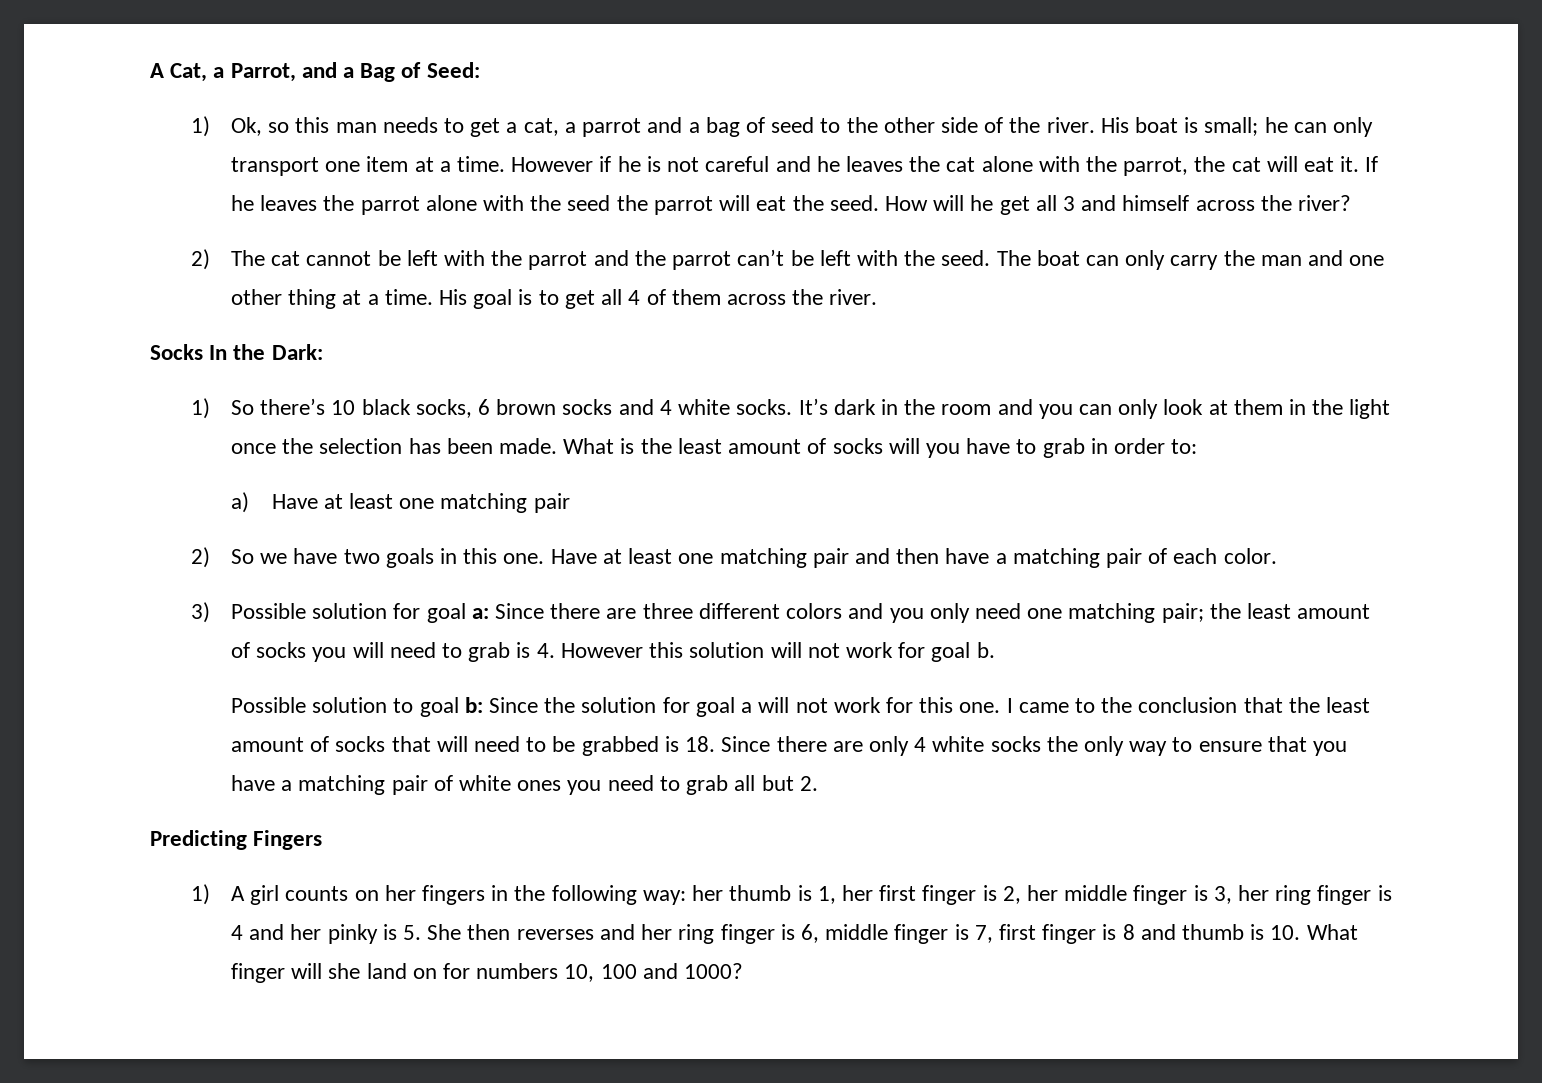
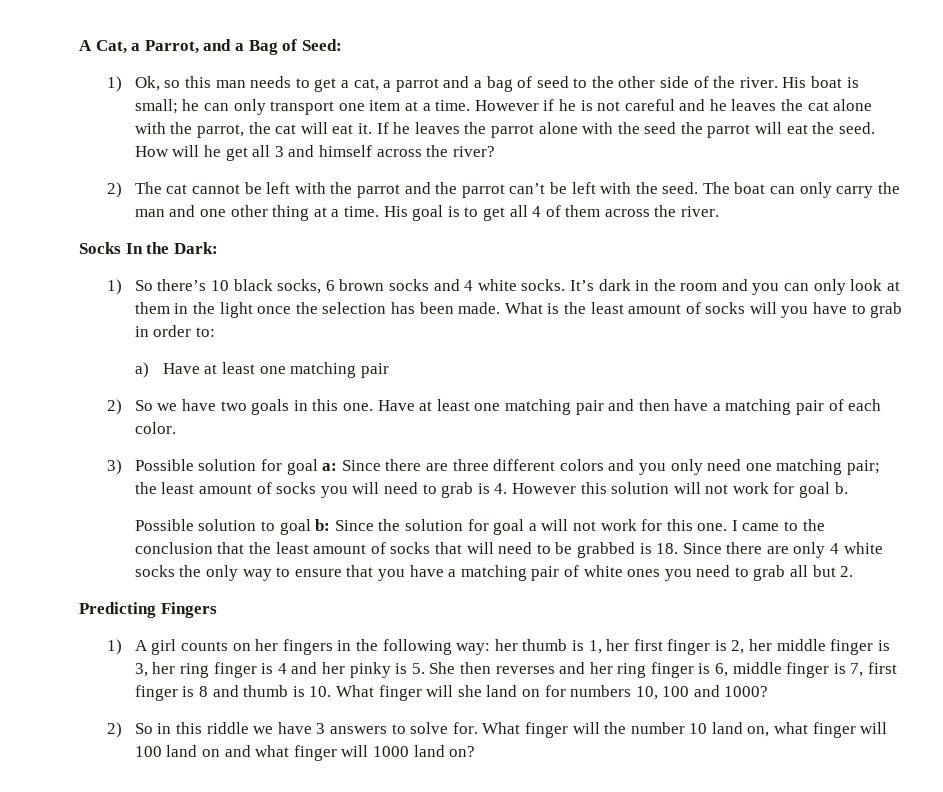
+ 2) So in this riddle we have 3 answers to solve for. What finger will the number 10 land on, what finger will 100 land on and what finger will 1000 land on?

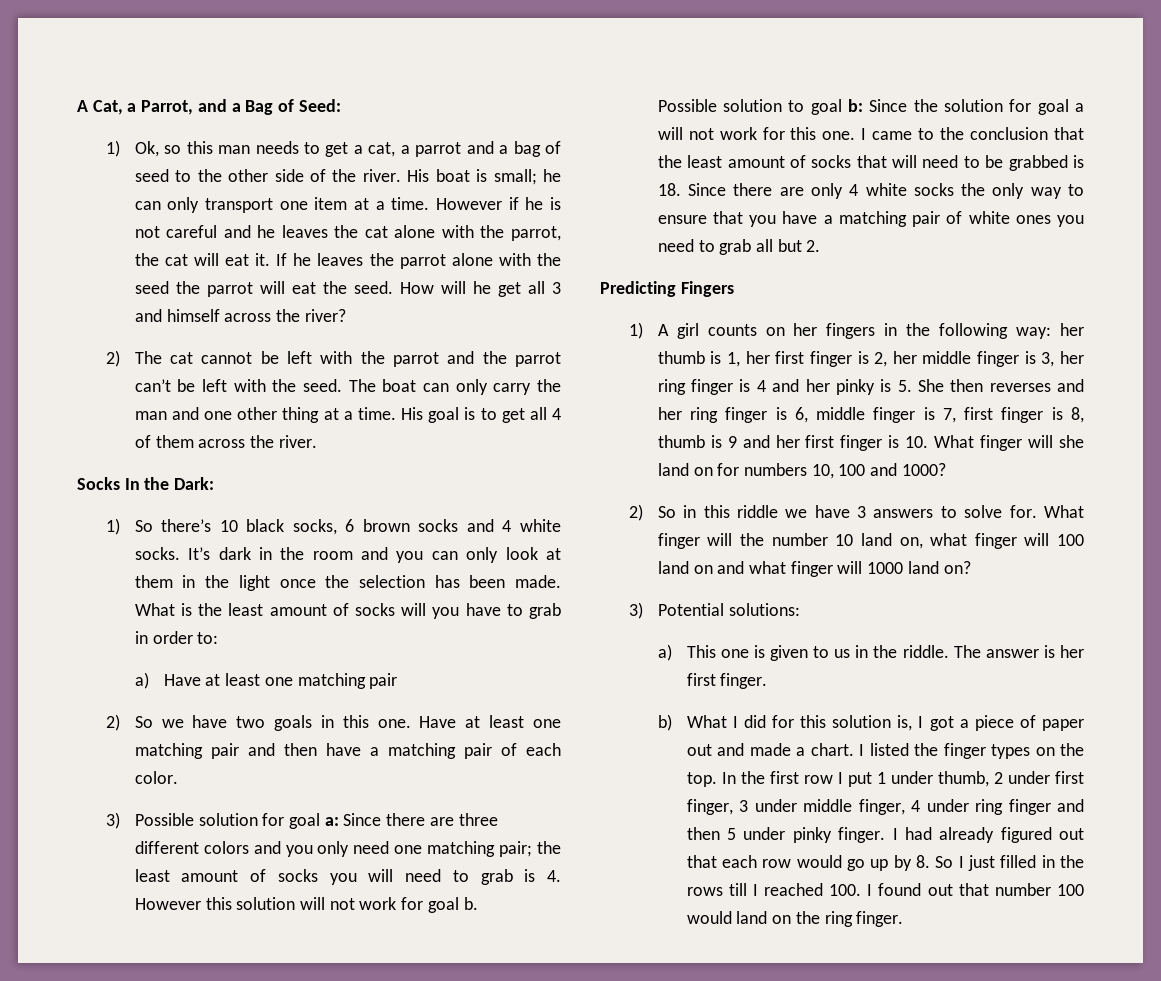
- her thumb is 1, her first finger is 2, her middle finger is 3, her ring finger is 4 and her pinky is 5. She then reverses and her ring finger is 6, middle finger is 7, first finger is 8 and thumb is 10. What finger will she land on for numbers 10, 100 and 1000?
+ her thumb is 1, her first finger is 2, her middle finger is 3, her ring finger is 4 and her pinky is 5. She then reverses and her ring finger is 6, middle finger is 7, first finger is 8, thumb is 9 and her first finger is 10. What finger will she land on for numbers 10, 100 and 1000?
+ 3) Potential solutions:
+ a) This one is given to us in the riddle. The answer is her first finger.
+ b) What I did for this solution is, I got a piece of paper out and made a chart. I listed the finger types on the top. In the first row I put 1 under thumb, 2 under first finger, 3 under middle finger, 4 under ring finger and then 5 under pinky finger. I had already figured out that each row would go up by 8. So I just filled in the rows till I reached 100. I found out that number 100 would land on the ring finger.

